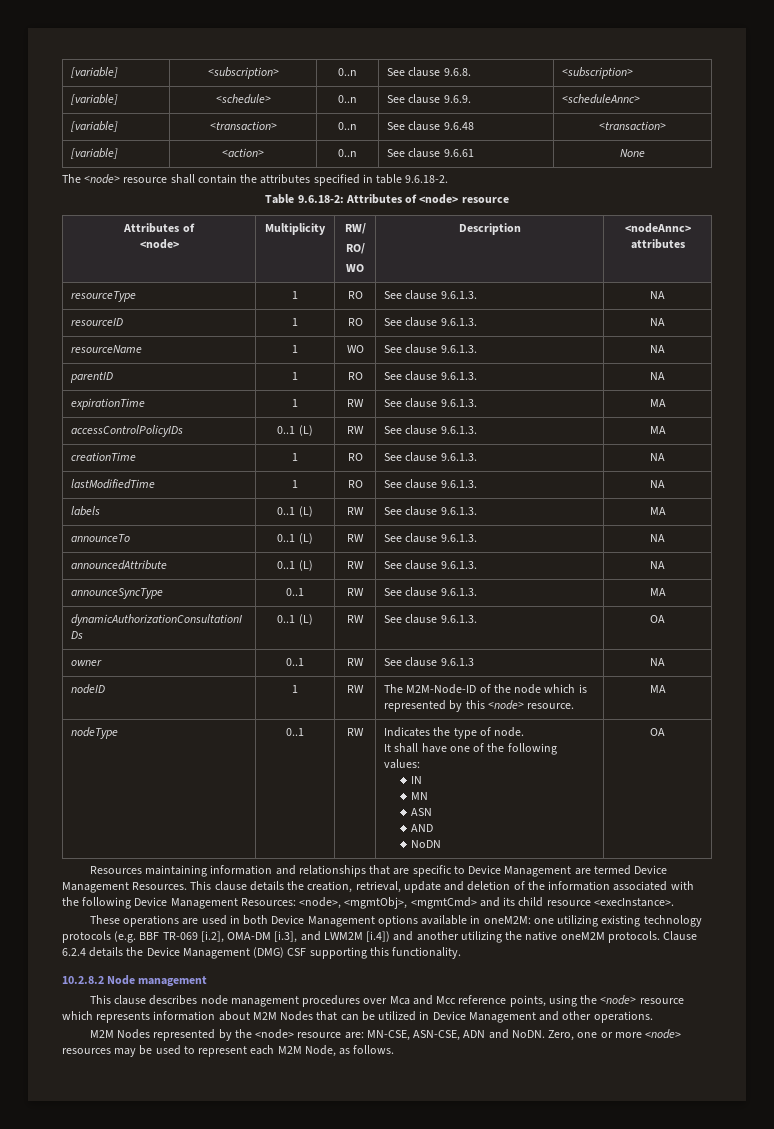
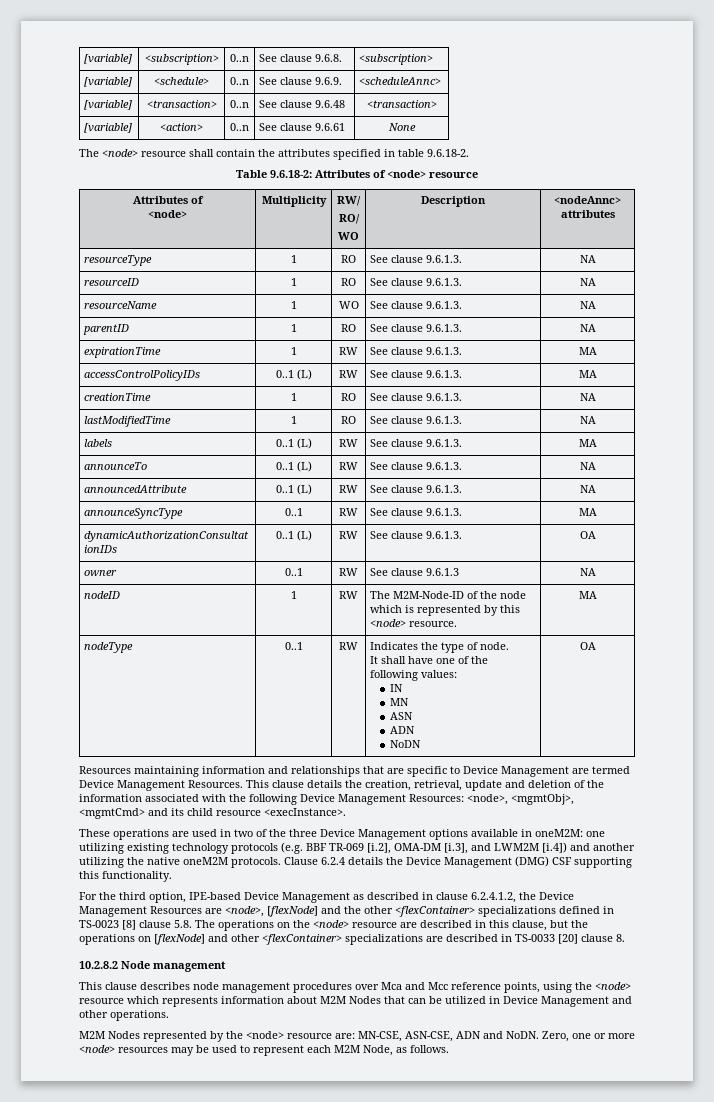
  nodeType | 0..1 | RW | Indicates the type of node.
  It shall have one of the following values:
  IN
  MN
  ASN
- AND
+ ADN
- These operations are used in both Device Management options available in oneM2M: one utilizing existing technology protocols (e.g. BBF TR-069 [i.2], OMA-DM [i.3], and LWM2M [i.4]) and another utilizing the native oneM2M protocols.
+ These operations are used in two of the three Device Management options available in oneM2M: one utilizing existing technology protocols (e.g. BBF TR-069 [i.2], OMA-DM [i.3], and LWM2M [i.4]) and another utilizing the native oneM2M protocols.
+ For the third option, IPE-based Device Management as described in clause 6.2.4.1.2, the Device Management Resources are <node>, [flexNode] and the other <flexContainer> specializations defined in TS-0023 [8] clause 5.8. The operations on the <node> resource are described in this clause, but the operations on [flexNode] and other <flexContainer> specializations are described in TS-0033 [20] clause 8.

